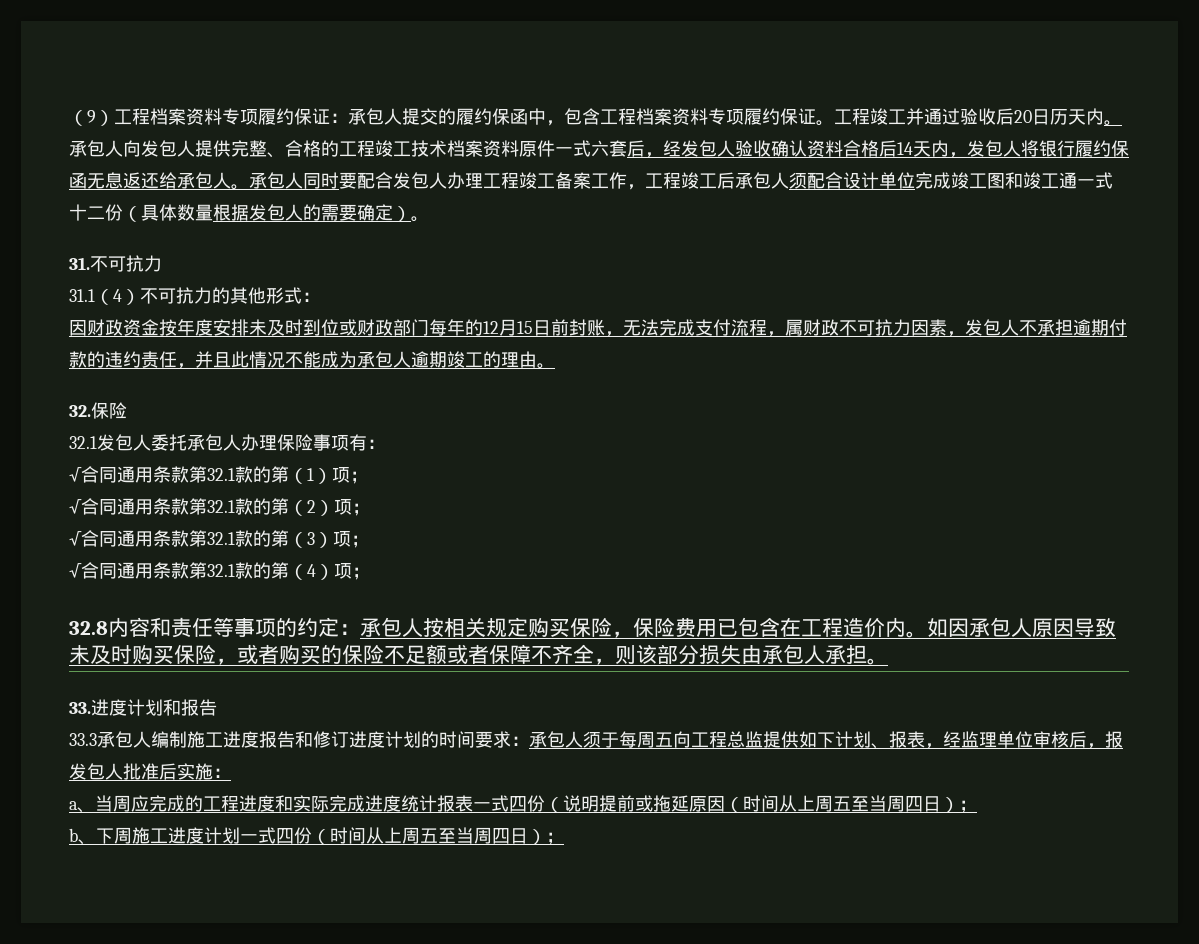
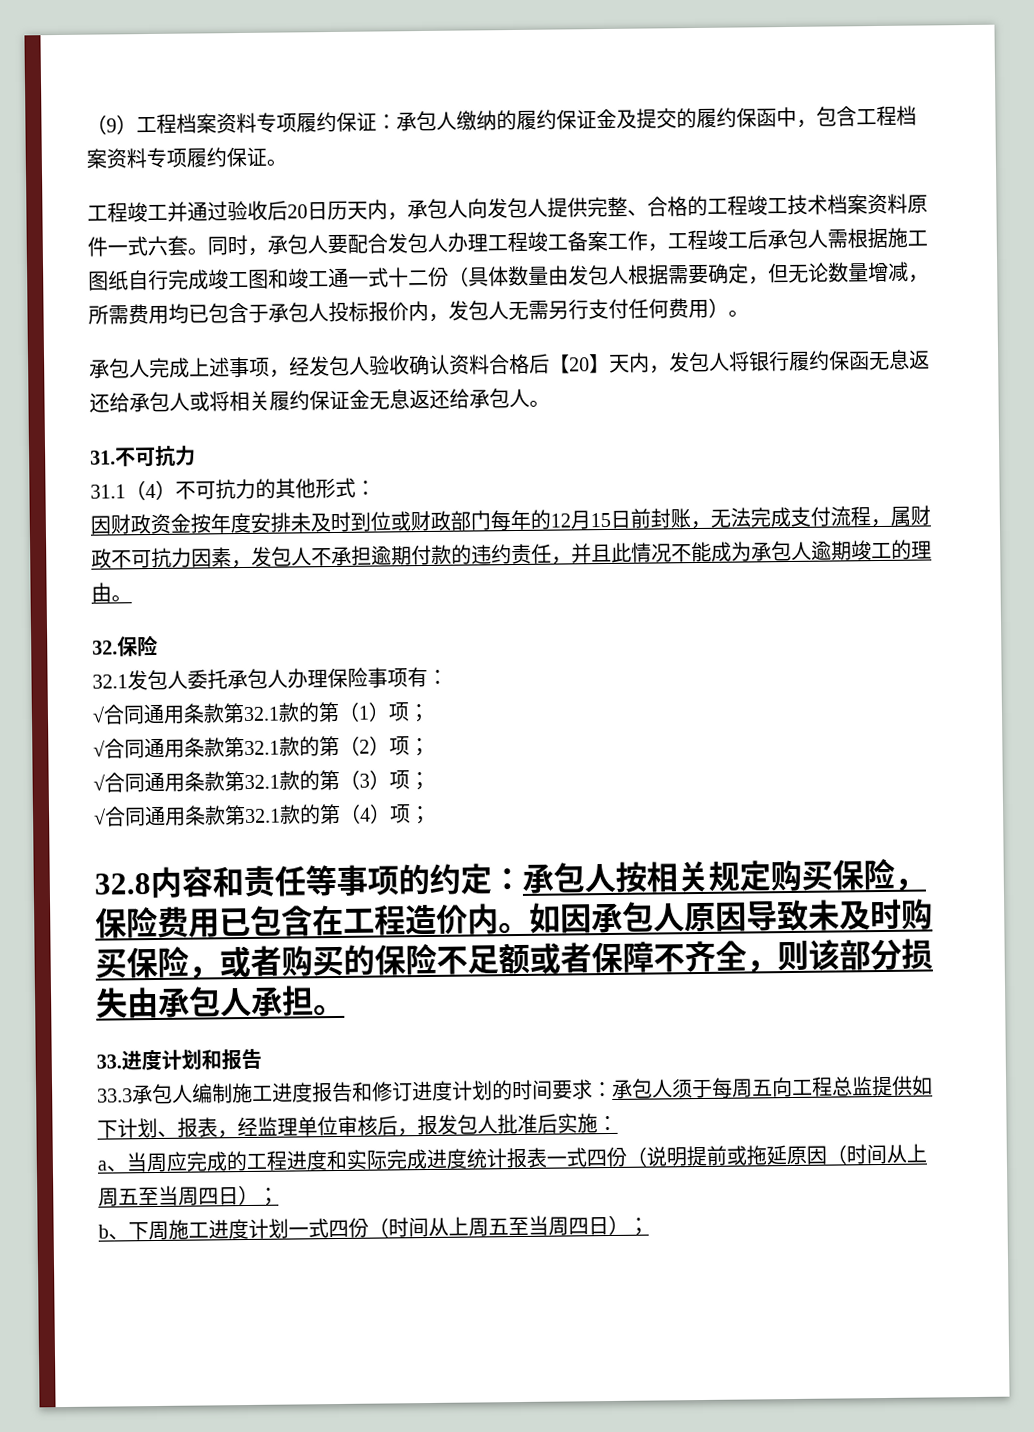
- 承包人提交的履约保函中，包含工程档案资料专项履约保证。工程竣工并通过验收后20日历天内。承包人向发包人提供完整、合格的工程竣工技术档案资料原件一式六套后，经发包人验收确认资料合格后14天内，发包人将银行履约保函无息返还给承包人。承包人同时要配合发包人办理工程竣工备案工作，工程竣工后承包人须配合设计单位完成竣工图和竣工通一式十二份（具体数量根据发包人的需要确定）。
+ 承包人缴纳的履约保证金及提交的履约保函中，包含工程档案资料专项履约保证。
+ 工程竣工并通过验收后20日历天内，承包人向发包人提供完整、合格的工程竣工技术档案资料原件一式六套。同时，承包人要配合发包人办理工程竣工备案工作，工程竣工后承包人需根据施工图纸自行完成竣工图和竣工通一式十二份（具体数量由发包人根据需要确定，但无论数量增减，所需费用均已包含于承包人投标报价内，发包人无需另行支付任何费用）。
+ 承包人完成上述事项，经发包人验收确认资料合格后【20】天内，发包人将银行履约保函无息返还给承包人或将相关履约保证金无息返还给承包人。

